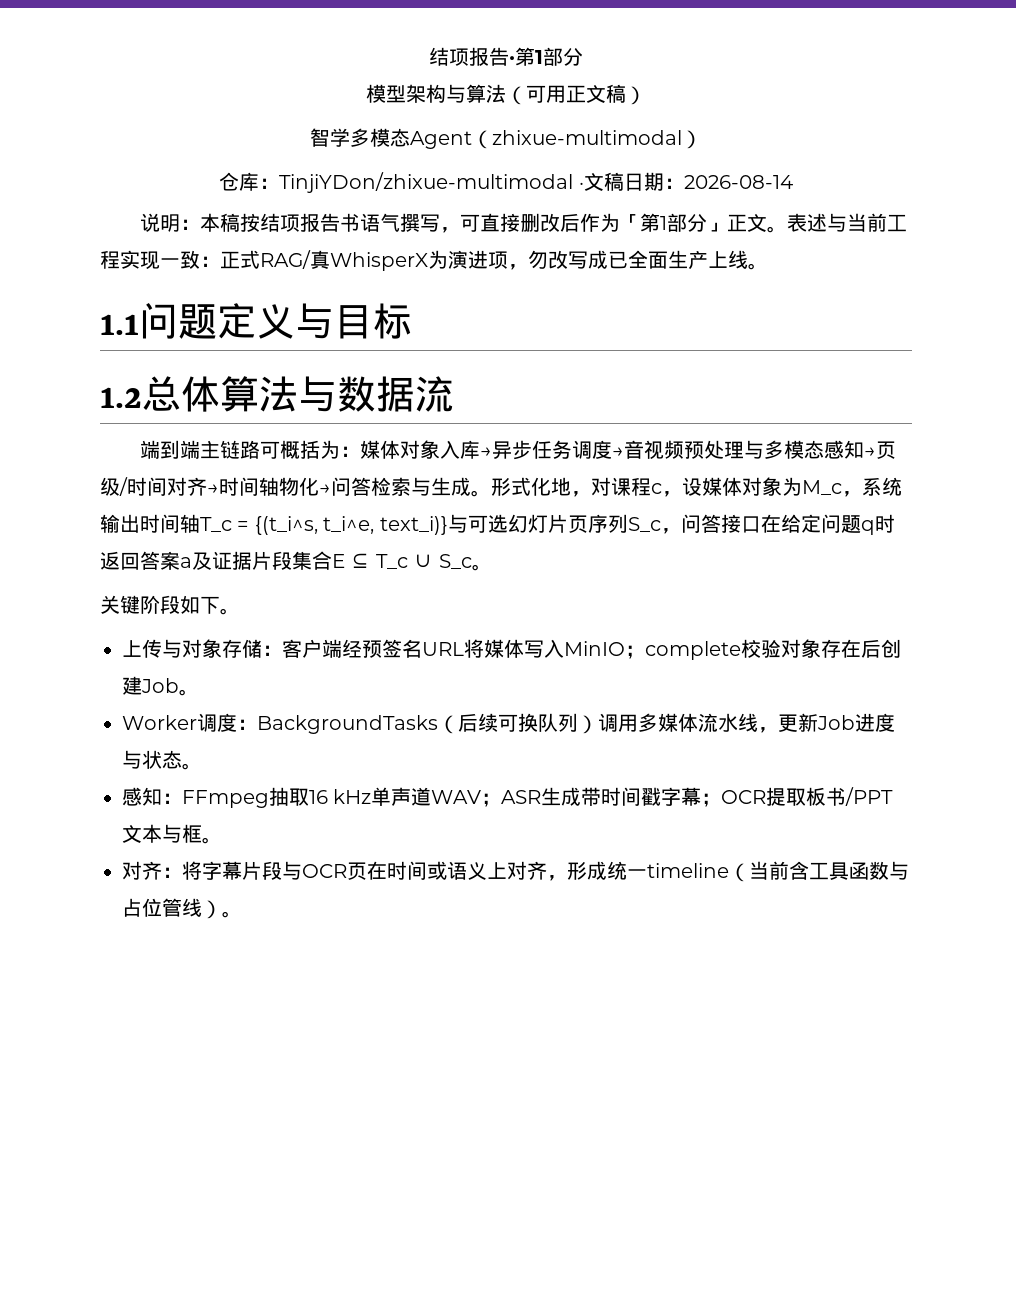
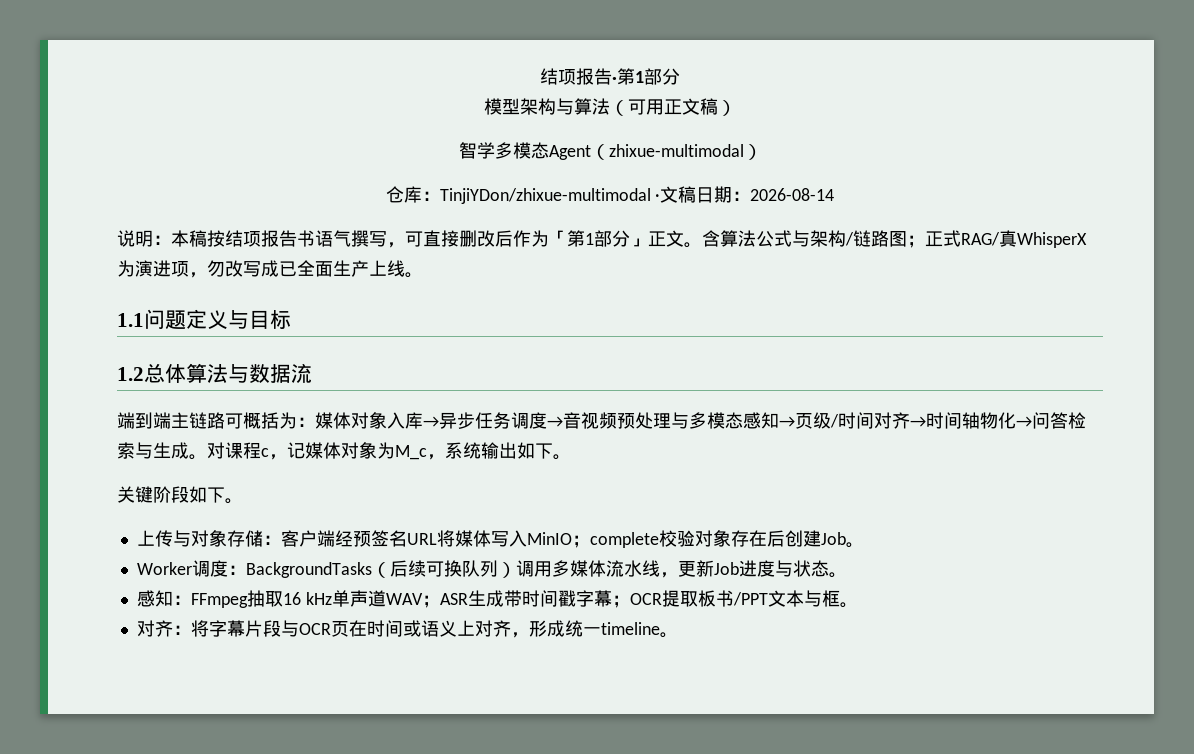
- 表述与当前工程实现一致：正式RAG/真WhisperX为演进项，勿改写成已全面生产上线。
+ 含算法公式与架构/链路图；正式RAG/真WhisperX为演进项，勿改写成已全面生产上线。
- 形式化地，对课程c，设媒体对象为M_c，系统输出时间轴T_c = {(t_i^s, t_i^e, text_i)}与可选幻灯片页序列S_c，问答接口在给定问题q时返回答案a及证据片段集合E ⊆ T_c ∪ S_c。
+ 对课程c，记媒体对象为M_c，系统输出如下。
- 对齐：将字幕片段与OCR页在时间或语义上对齐，形成统一timeline（当前含工具函数与占位管线）。
+ 对齐：将字幕片段与OCR页在时间或语义上对齐，形成统一timeline。

